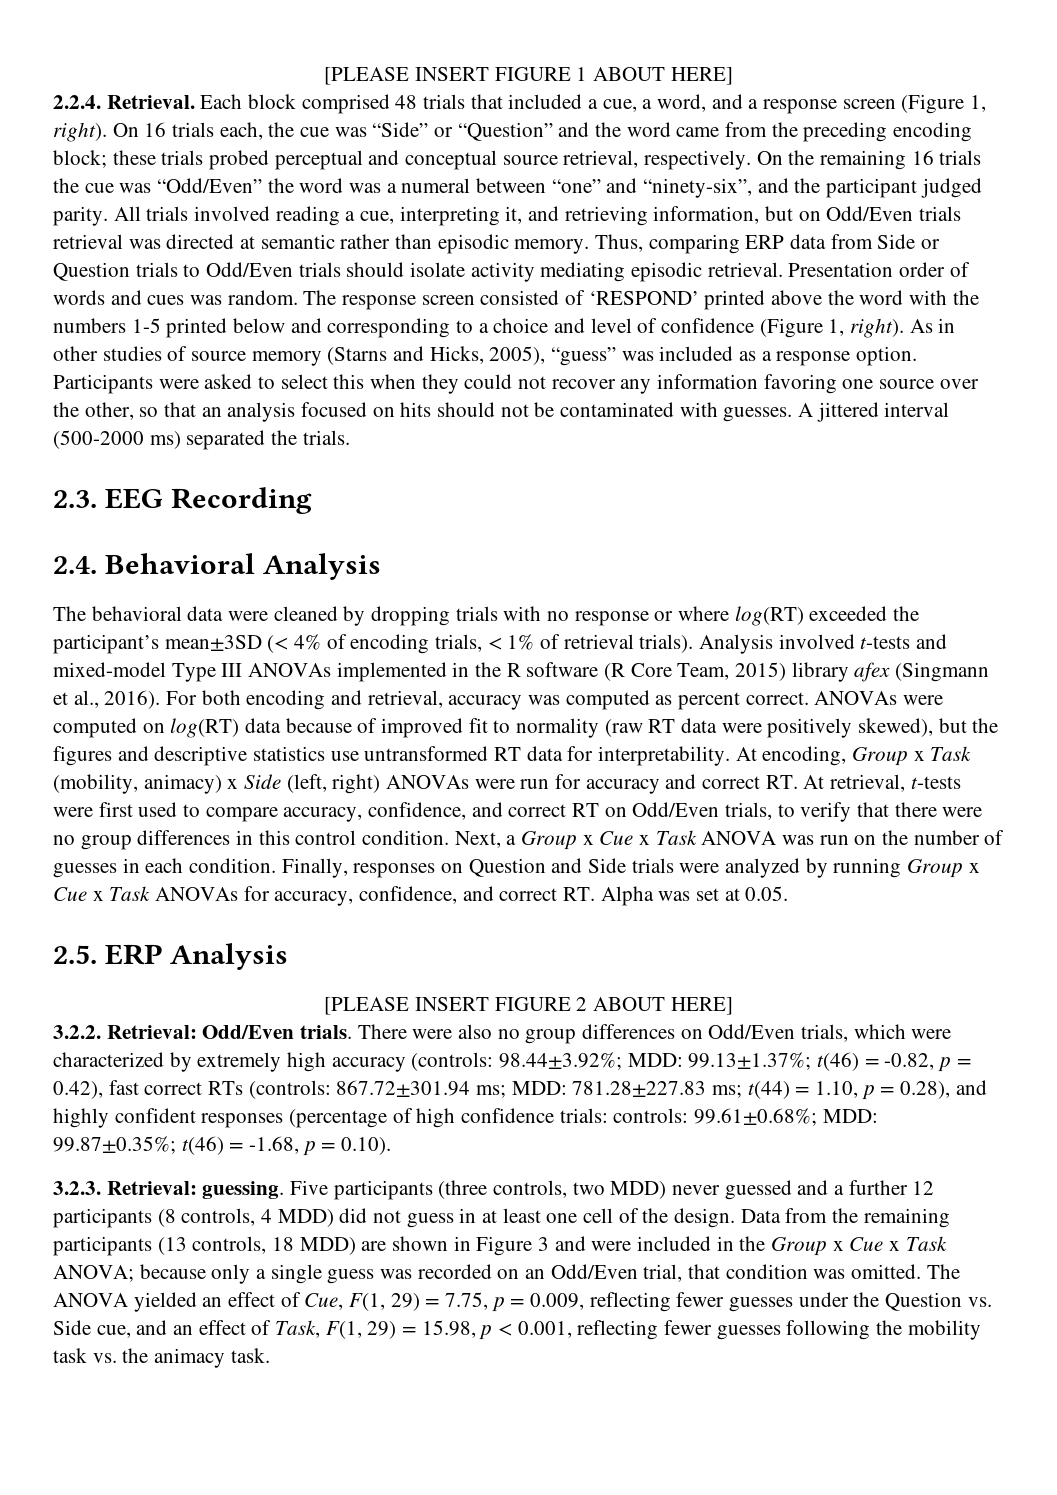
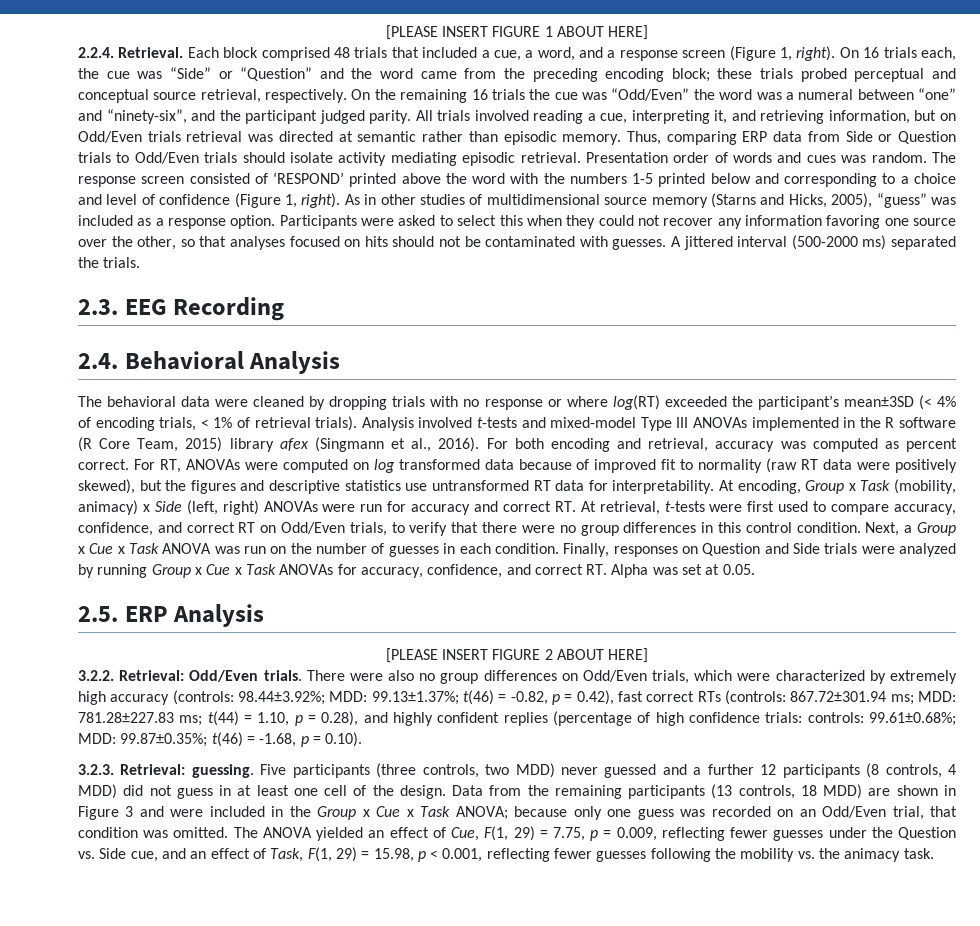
- As in other studies of source memory (Starns and Hicks, 2005), “guess” was included as a response option.
+ As in other studies of multidimensional source memory (Starns and Hicks, 2005), “guess” was included as a response option.
- Participants were asked to select this when they could not recover any information favoring one source over the other, so that an analysis focused on hits should not be contaminated with guesses.
+ Participants were asked to select this when they could not recover any information favoring one source over the other, so that analyses focused on hits should not be contaminated with guesses.
- ANOVAs were computed on log(RT) data because of improved fit to normality (raw RT data were positively skewed), but the figures and descriptive statistics use untransformed RT data for interpretability.
+ For RT, ANOVAs were computed on log transformed data because of improved fit to normality (raw RT data were positively skewed), but the figures and descriptive statistics use untransformed RT data for interpretability.
- There were also no group differences on Odd/Even trials, which were characterized by extremely high accuracy (controls: 98.44±3.92%; MDD: 99.13±1.37%; t(46) = -0.82, p = 0.42), fast correct RTs (controls: 867.72±301.94 ms; MDD: 781.28±227.83 ms; t(44) = 1.10, p = 0.28), and highly confident responses (percentage of high confidence trials: controls: 99.61±0.68%; MDD: 99.87±0.35%; t(46) = -1.68, p = 0.10).
+ There were also no group differences on Odd/Even trials, which were characterized by extremely high accuracy (controls: 98.44±3.92%; MDD: 99.13±1.37%; t(46) = -0.82, p = 0.42), fast correct RTs (controls: 867.72±301.94 ms; MDD: 781.28±227.83 ms; t(44) = 1.10, p = 0.28), and highly confident replies (percentage of high confidence trials: controls: 99.61±0.68%; MDD: 99.87±0.35%; t(46) = -1.68, p = 0.10).
- Data from the remaining participants (13 controls, 18 MDD) are shown in Figure 3 and were included in the Group x Cue x Task ANOVA; because only a single guess was recorded on an Odd/Even trial, that condition was omitted.
+ Data from the remaining participants (13 controls, 18 MDD) are shown in Figure 3 and were included in the Group x Cue x Task ANOVA; because only one guess was recorded on an Odd/Even trial, that condition was omitted.
- The ANOVA yielded an effect of Cue, F(1, 29) = 7.75, p = 0.009, reflecting fewer guesses under the Question vs. Side cue, and an effect of Task, F(1, 29) = 15.98, p < 0.001, reflecting fewer guesses following the mobility task vs. the animacy task.
+ The ANOVA yielded an effect of Cue, F(1, 29) = 7.75, p = 0.009, reflecting fewer guesses under the Question vs. Side cue, and an effect of Task, F(1, 29) = 15.98, p < 0.001, reflecting fewer guesses following the mobility vs. the animacy task.

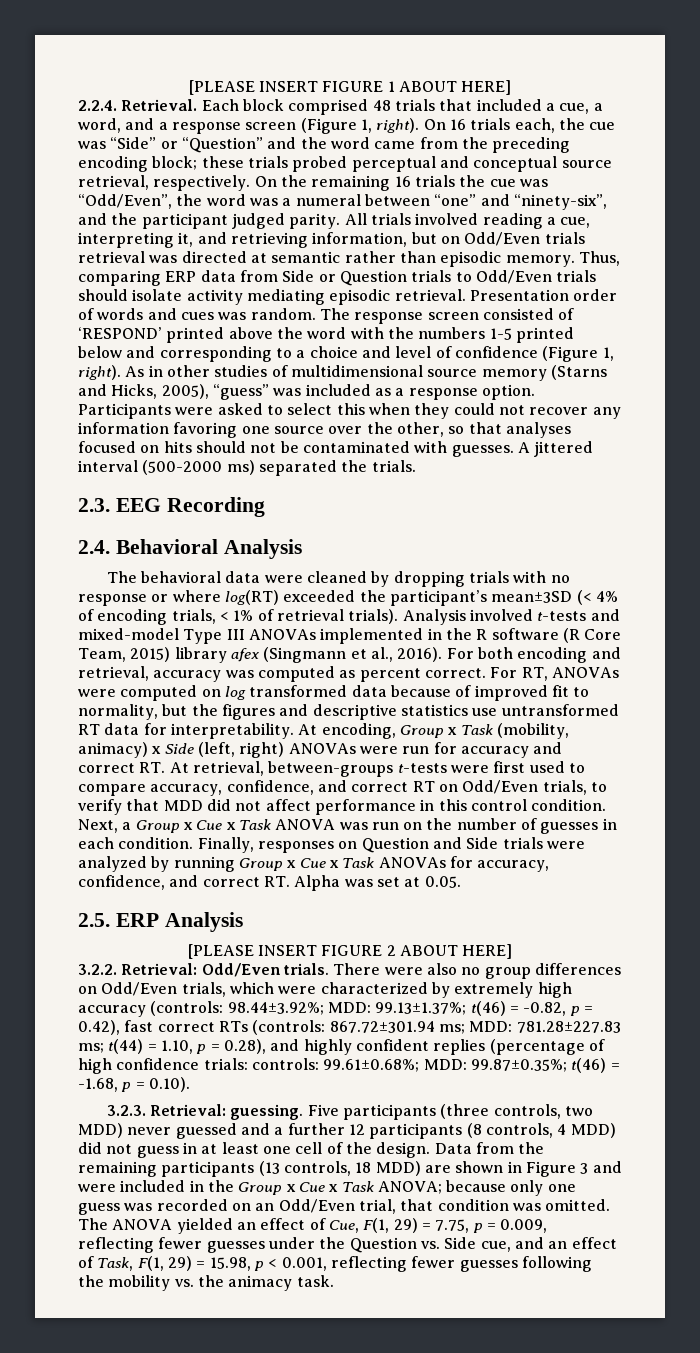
- On the remaining 16 trials the cue was “Odd/Even” the word was a numeral between “one” and “ninety-six”, and the participant judged parity.
+ On the remaining 16 trials the cue was “Odd/Even”, the word was a numeral between “one” and “ninety-six”, and the participant judged parity.
- For RT, ANOVAs were computed on log transformed data because of improved fit to normality (raw RT data were positively skewed), but the figures and descriptive statistics use untransformed RT data for interpretability.
+ For RT, ANOVAs were computed on log transformed data because of improved fit to normality, but the figures and descriptive statistics use untransformed RT data for interpretability.
- At encoding, Group x Task (mobility, animacy) x Side (left, right) ANOVAs were run for accuracy and correct RT. At retrieval, t-tests were first used to compare accuracy, confidence, and correct RT on Odd/Even trials, to verify that there were no group differences in this control condition.
+ At encoding, Group x Task (mobility, animacy) x Side (left, right) ANOVAs were run for accuracy and correct RT. At retrieval, between-groups t-tests were first used to compare accuracy, confidence, and correct RT on Odd/Even trials, to verify that MDD did not affect performance in this control condition.

